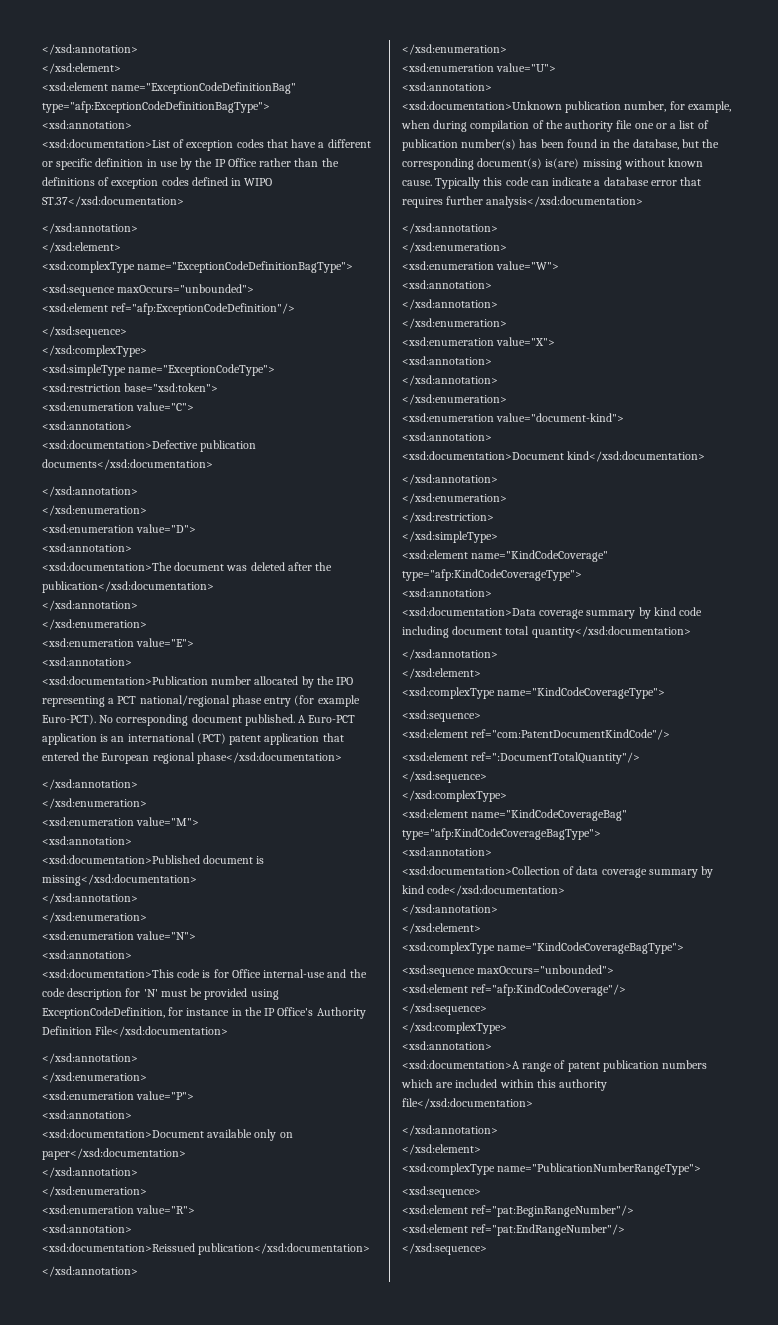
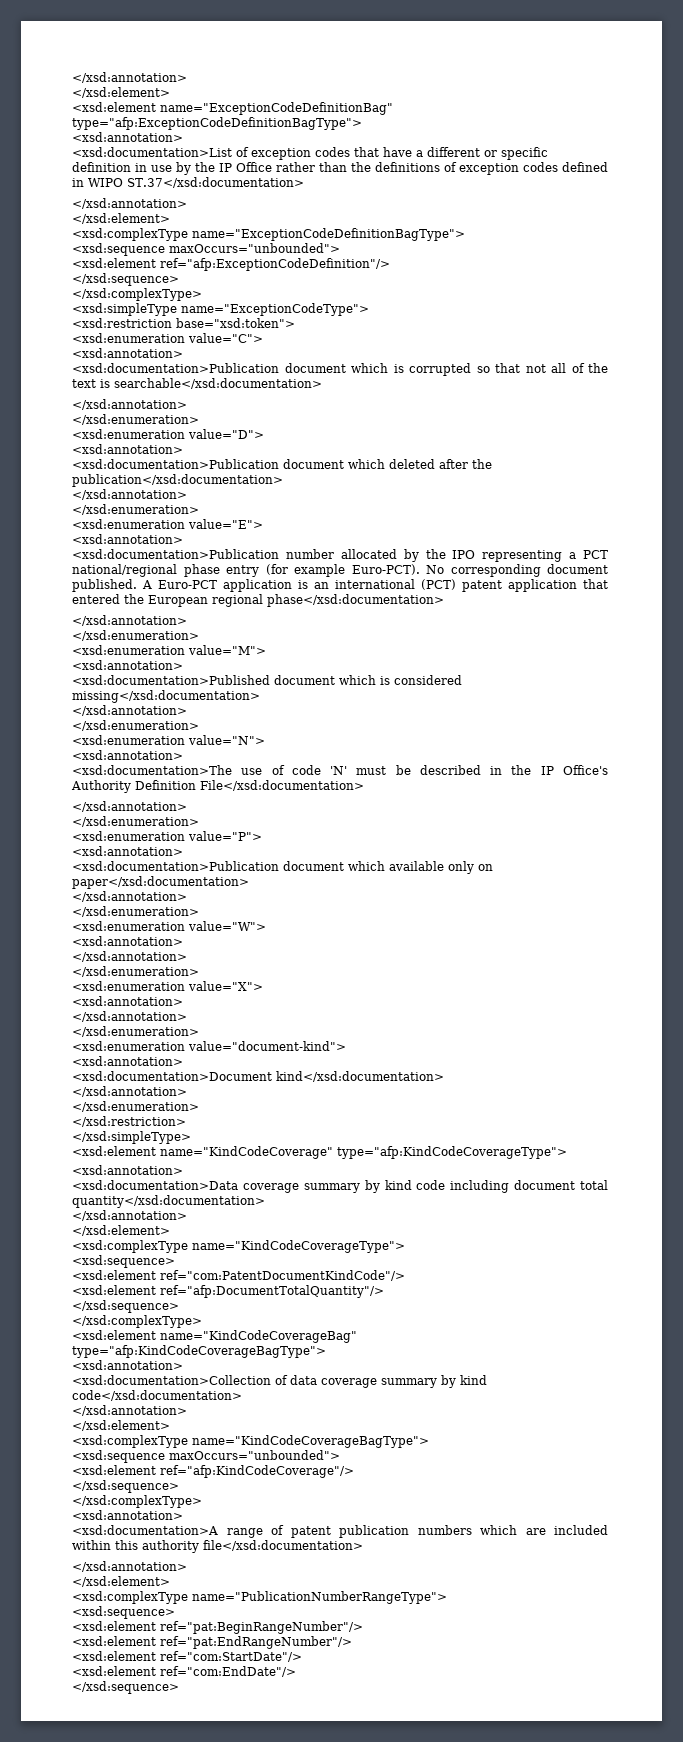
- <xsd:documentation>Defective publication documents</xsd:documentation>
+ <xsd:documentation>Publication document which is corrupted so that not all of the text is searchable</xsd:documentation>
- <xsd:documentation>The document was deleted after the publication</xsd:documentation>
+ <xsd:documentation>Publication document which deleted after the publication</xsd:documentation>
- <xsd:documentation>Published document is missing</xsd:documentation>
+ <xsd:documentation>Published document which is considered missing</xsd:documentation>
- <xsd:documentation>This code is for Office internal-use and the code description for 'N' must be provided using ExceptionCodeDefinition, for instance in the IP Office's Authority Definition File</xsd:documentation>
+ <xsd:documentation>The use of code 'N' must be described in the IP Office's Authority Definition File</xsd:documentation>
- <xsd:documentation>Document available only on paper</xsd:documentation>
+ <xsd:documentation>Publication document which available only on paper</xsd:documentation>
- <xsd:enumeration value="R">
- <xsd:annotation>
- <xsd:documentation>Reissued publication</xsd:documentation>
- </xsd:annotation>
- </xsd:enumeration>
- <xsd:enumeration value="U">
- <xsd:annotation>
- <xsd:documentation>Unknown publication number, for example, when during compilation of the authority file one or a list of publication number(s) has been found in the database, but the corresponding document(s) is(are) missing without known cause. Typically this code can indicate a database error that requires further analysis</xsd:documentation>
- </xsd:annotation>
- </xsd:enumeration>
- <xsd:element ref=":DocumentTotalQuantity"/>
+ <xsd:element ref="afp:DocumentTotalQuantity"/>
+ <xsd:element ref="com:StartDate"/>
+ <xsd:element ref="com:EndDate"/>

